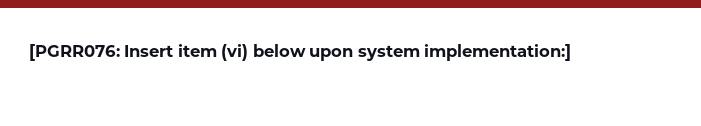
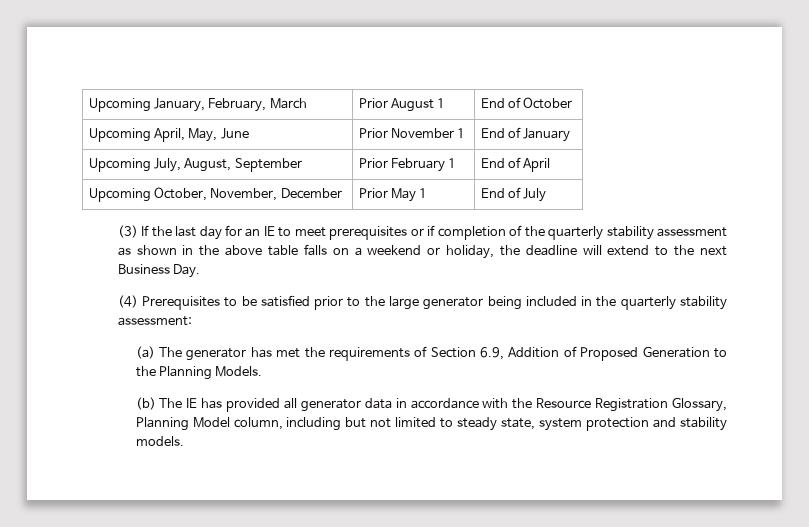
- [PGRR076: Insert item (vi) below upon system implementation:]
+ Upcoming January, February, March | Prior August 1 | End of October
+ Upcoming April, May, June | Prior November 1 | End of January
+ Upcoming July, August, September | Prior February 1 | End of April
+ Upcoming October, November, December | Prior May 1 | End of July
+ (3) If the last day for an IE to meet prerequisites or if completion of the quarterly stability assessment as shown in the above table falls on a weekend or holiday, the deadline will extend to the next Business Day.
+ (4) Prerequisites to be satisfied prior to the large generator being included in the quarterly stability assessment:
+ (a) The generator has met the requirements of Section 6.9, Addition of Proposed Generation to the Planning Models.
+ (b) The IE has provided all generator data in accordance with the Resource Registration Glossary, Planning Model column, including but not limited to steady state, system protection and stability models.

